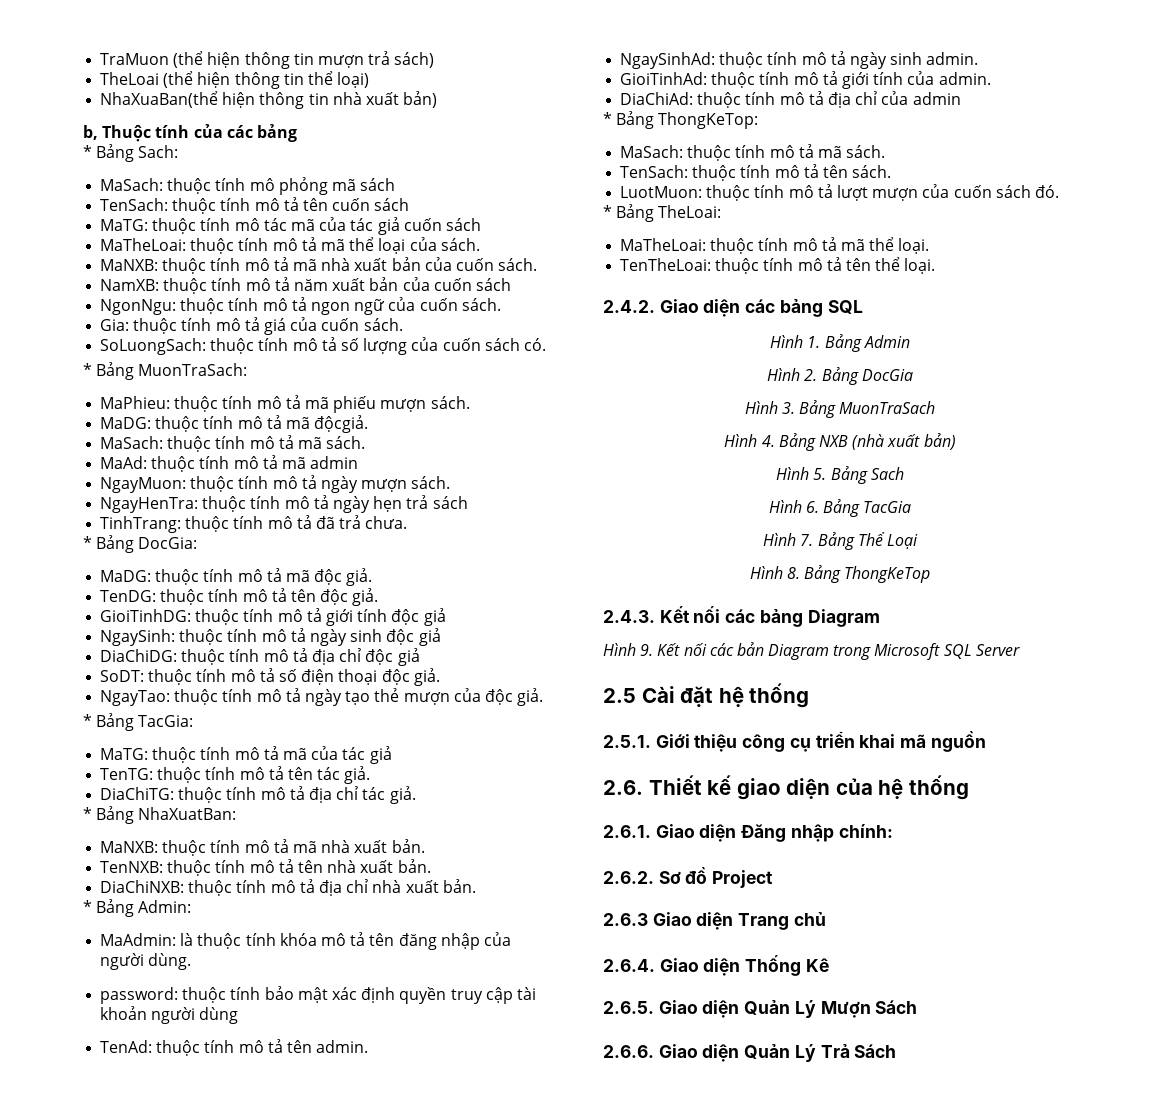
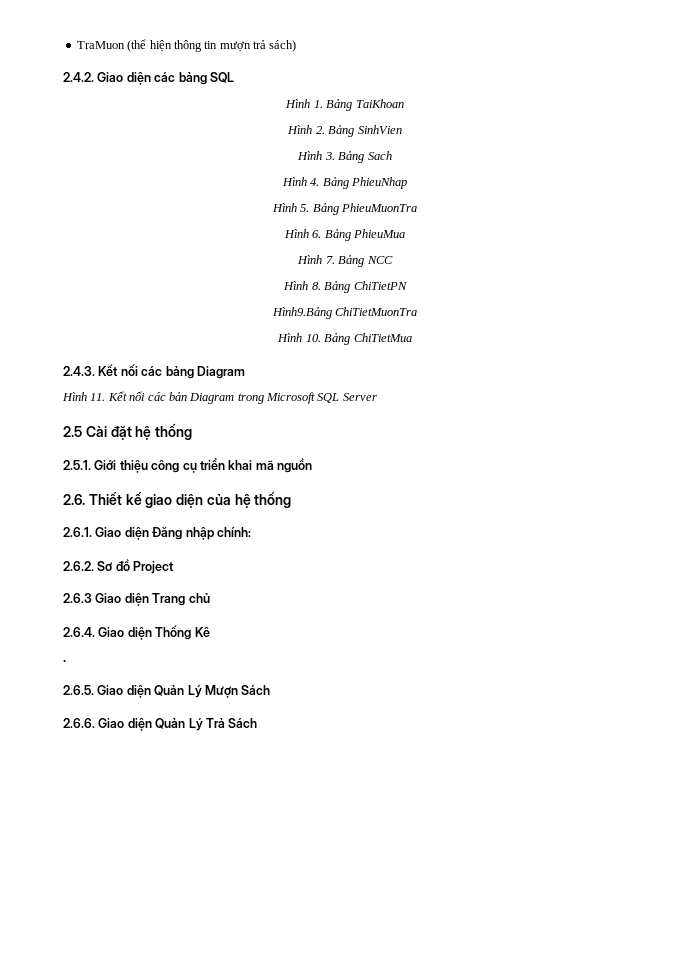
- TheLoai (thể hiện thông tin thể loại)
- NhaXuaBan(thể hiện thông tin nhà xuất bản)
- b, Thuộc tính của các bảng
- * Bảng Sach:
- MaSach: thuộc tính mô phỏng mã sách
- TenSach: thuộc tính mô tả tên cuốn sách
- MaTG: thuộc tính mô tác mã của tác giả cuốn sách
- MaTheLoai: thuộc tính mô tả mã thể loại của sách.
- MaNXB: thuộc tính mô tả mã nhà xuất bản của cuốn sách.
- NamXB: thuộc tính mô tả năm xuất bản của cuốn sách
- NgonNgu: thuộc tính mô tả ngon ngữ của cuốn sách.
- Gia: thuộc tính mô tả giá của cuốn sách.
- SoLuongSach: thuộc tính mô tả số lượng của cuốn sách có.
- * Bảng MuonTraSach:
- MaPhieu: thuộc tính mô tả mã phiếu mượn sách.
- MaDG: thuộc tính mô tả mã độcgiả.
- MaSach: thuộc tính mô tả mã sách.
- MaAd: thuộc tính mô tả mã admin
- NgayMuon: thuộc tính mô tả ngày mượn sách.
- NgayHenTra: thuộc tính mô tả ngày hẹn trả sách
- TinhTrang: thuộc tính mô tả đã trả chưa.
- * Bảng DocGia:
- MaDG: thuộc tính mô tả mã độc giả.
- TenDG: thuộc tính mô tả tên độc giả.
- GioiTinhDG: thuộc tính mô tả giới tính độc giả
- NgaySinh: thuộc tính mô tả ngày sinh độc giả
- DiaChiDG: thuộc tính mô tả địa chỉ độc giả
- SoDT: thuộc tính mô tả số điện thoại độc giả.
- NgayTao: thuộc tính mô tả ngày tạo thẻ mượn của độc giả.
- * Bảng TacGia:
- MaTG: thuộc tính mô tả mã của tác giả
- TenTG: thuộc tính mô tả tên tác giả.
- DiaChiTG: thuộc tính mô tả địa chỉ tác giả.
- * Bảng NhaXuatBan:
- MaNXB: thuộc tính mô tả mã nhà xuất bản.
- TenNXB: thuộc tính mô tả tên nhà xuất bản.
- DiaChiNXB: thuộc tính mô tả địa chỉ nhà xuất bản.
- * Bảng Admin:
- MaAdmin: là thuộc tính khóa mô tả tên đăng nhập của người dùng.
- password: thuộc tính bảo mật xác định quyền truy cập tài khoản người dùng
- TenAd: thuộc tính mô tả tên admin.
- NgaySinhAd: thuộc tính mô tả ngày sinh admin.
- GioiTinhAd: thuộc tính mô tả giới tính của admin.
- DiaChiAd: thuộc tính mô tả địa chỉ của admin
- * Bảng ThongKeTop:
- MaSach: thuộc tính mô tả mã sách.
- TenSach: thuộc tính mô tả tên sách.
- LuotMuon: thuộc tính mô tả lượt mượn của cuốn sách đó.
- * Bảng TheLoai:
- MaTheLoai: thuộc tính mô tả mã thể loại.
- TenTheLoai: thuộc tính mô tả tên thể loại.
- Hình 1. Bảng Admin
+ Hình 1. Bảng TaiKhoan
- Hình 2. Bảng DocGia
+ Hình 2. Bảng SinhVien
- Hình 3. Bảng MuonTraSach
+ Hình 3. Bảng Sach
- Hình 4. Bảng NXB (nhà xuất bản)
+ Hình 4. Bảng PhieuNhap
- Hình 5. Bảng Sach
+ Hình 5. Bảng PhieuMuonTra
- Hình 6. Bảng TacGia
+ Hình 6. Bảng PhieuMua
- Hình 7. Bảng Thể Loại
+ Hình 7. Bảng NCC
- Hình 8. Bảng ThongKeTop
+ Hình 8. Bảng ChiTietPN
+ Hình9.Bảng ChiTietMuonTra
+ Hình 10. Bảng ChiTietMua
- Hình 9. Kết nối các bản Diagram trong Microsoft SQL Server
+ Hình 11. Kết nối các bản Diagram trong Microsoft SQL Server
+ .

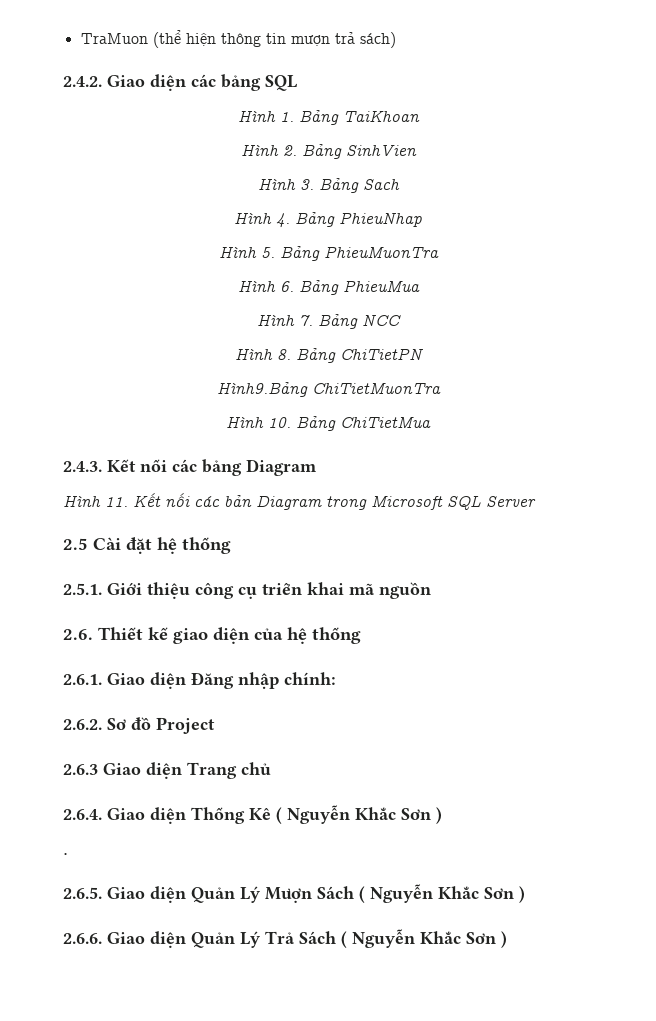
- 2.6.4. Giao diện Thống Kê
+ 2.6.4. Giao diện Thống Kê ( Nguyễn Khắc Sơn )
- 2.6.5. Giao diện Quản Lý Mượn Sách
+ 2.6.5. Giao diện Quản Lý Mượn Sách ( Nguyễn Khắc Sơn )
- 2.6.6. Giao diện Quản Lý Trả Sách
+ 2.6.6. Giao diện Quản Lý Trả Sách ( Nguyễn Khắc Sơn )

